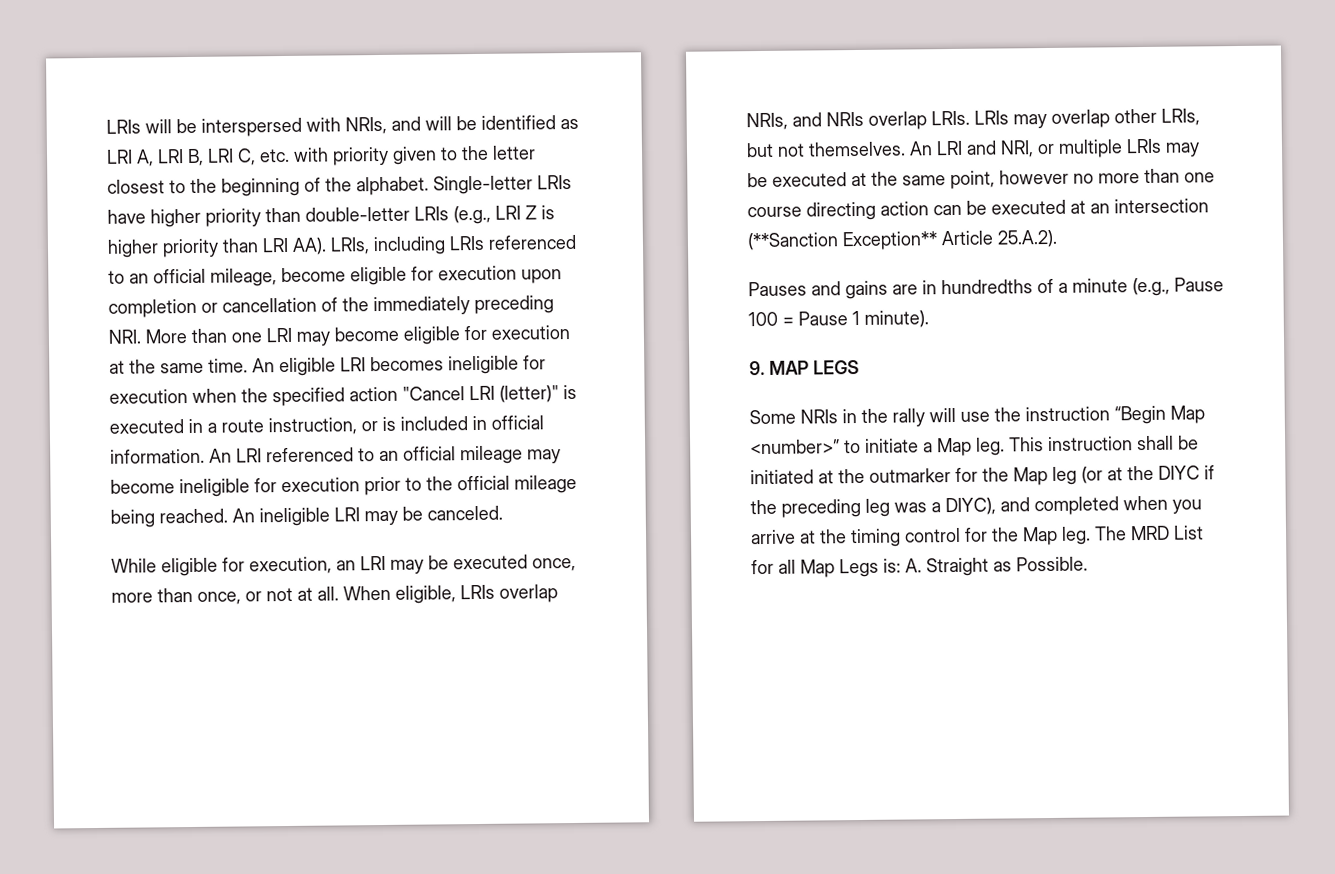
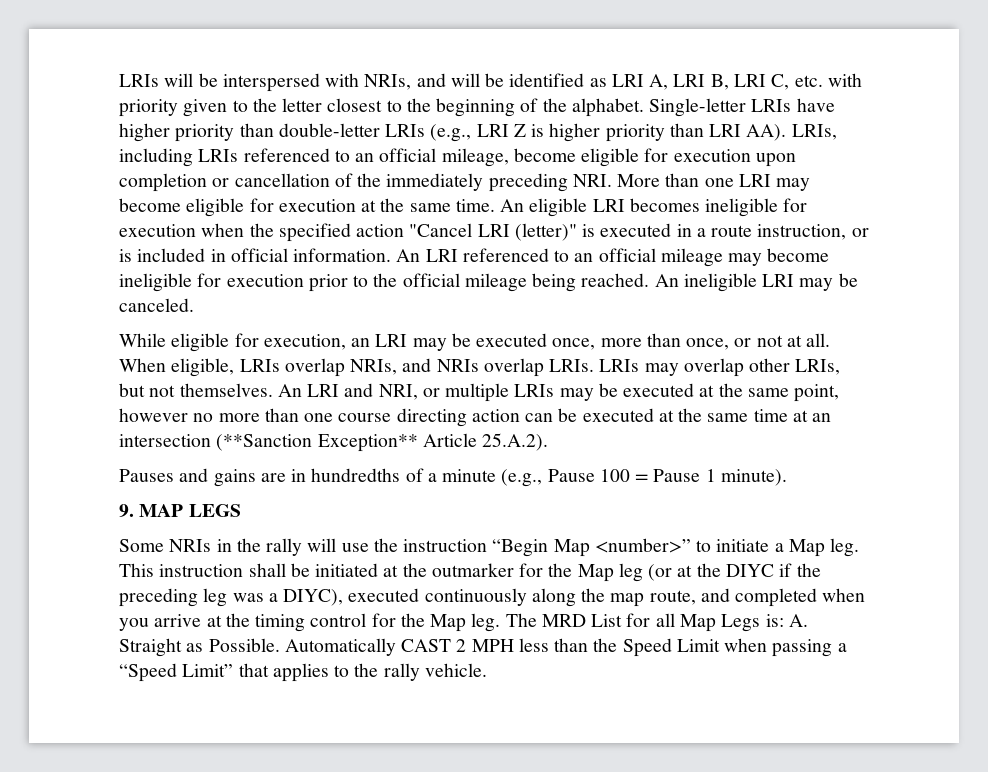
- An LRI and NRI, or multiple LRIs may be executed at the same point, however no more than one course directing action can be executed at an intersection (**Sanction Exception** Article 25.A.2).
+ An LRI and NRI, or multiple LRIs may be executed at the same point, however no more than one course directing action can be executed at the same time at an intersection (**Sanction Exception** Article 25.A.2).
- This instruction shall be initiated at the outmarker for the Map leg (or at the DIYC if the preceding leg was a DIYC), and completed when you arrive at the timing control for the Map leg.
+ This instruction shall be initiated at the outmarker for the Map leg (or at the DIYC if the preceding leg was a DIYC), executed continuously along the map route, and completed when you arrive at the timing control for the Map leg.
+ Automatically CAST 2 MPH less than the Speed Limit when passing a “Speed Limit” that applies to the rally vehicle.

